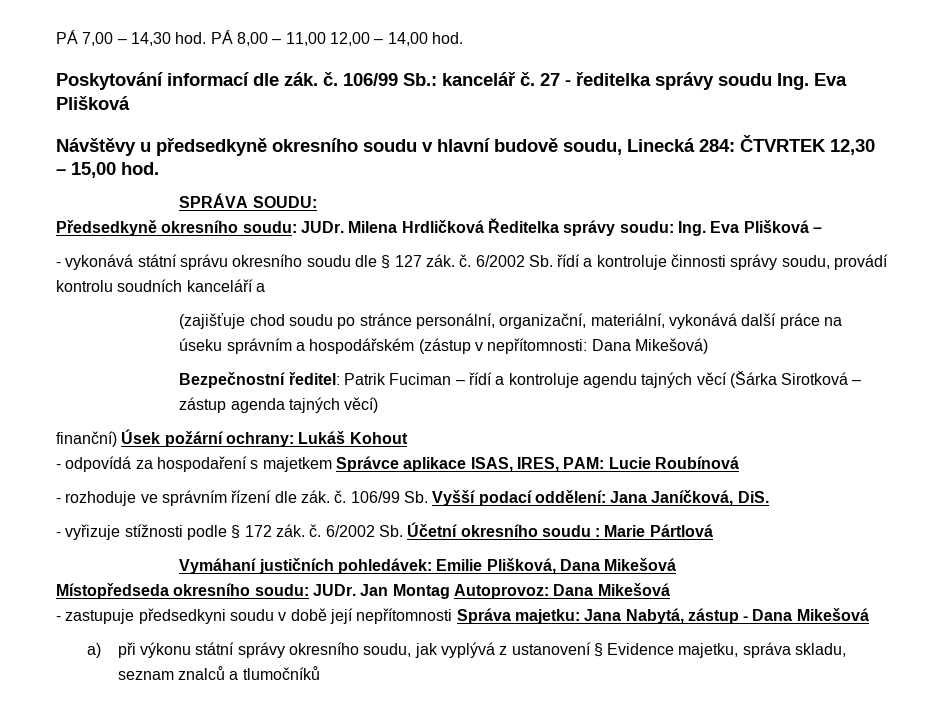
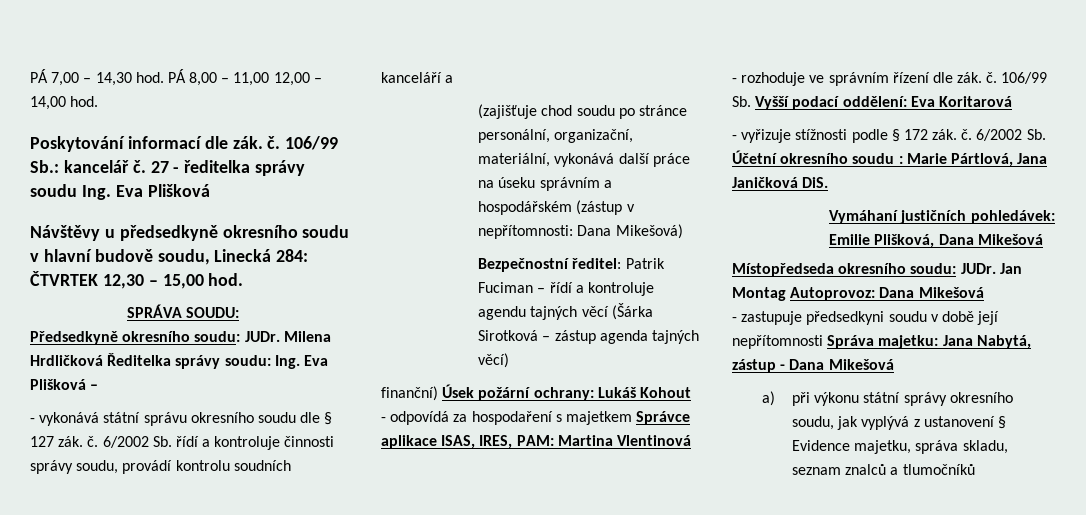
- - odpovídá za hospodaření s majetkem Správce aplikace ISAS, IRES, PAM: Lucie Roubínová
+ - odpovídá za hospodaření s majetkem Správce aplikace ISAS, IRES, PAM: Martina Vlentinová
- 106/99 Sb. Vyšší podací oddělení: Jana Janíčková, DiS.
+ 106/99 Sb. Vyšší podací oddělení: Eva Koritarová
- 6/2002 Sb. Účetní okresního soudu : Marie Pártlová
+ 6/2002 Sb. Účetní okresního soudu : Marie Pártlová, Jana Janičková DiS.

